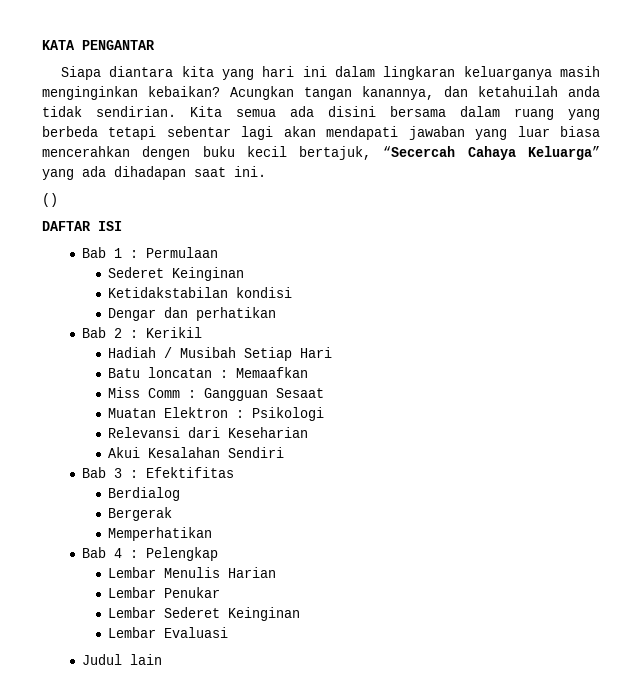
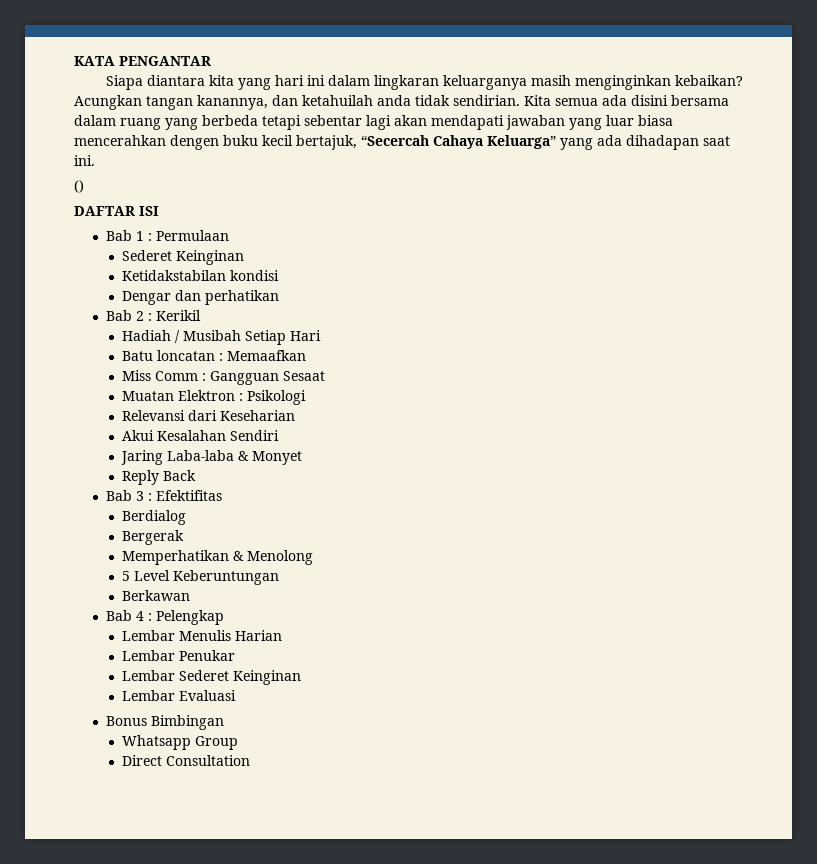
+ Jaring Laba-laba & Monyet
+ Reply Back
- Memperhatikan
+ Memperhatikan & Menolong
+ 5 Level Keberuntungan
+ Berkawan
- Judul lain
+ Bonus Bimbingan
+ Whatsapp Group
+ Direct Consultation

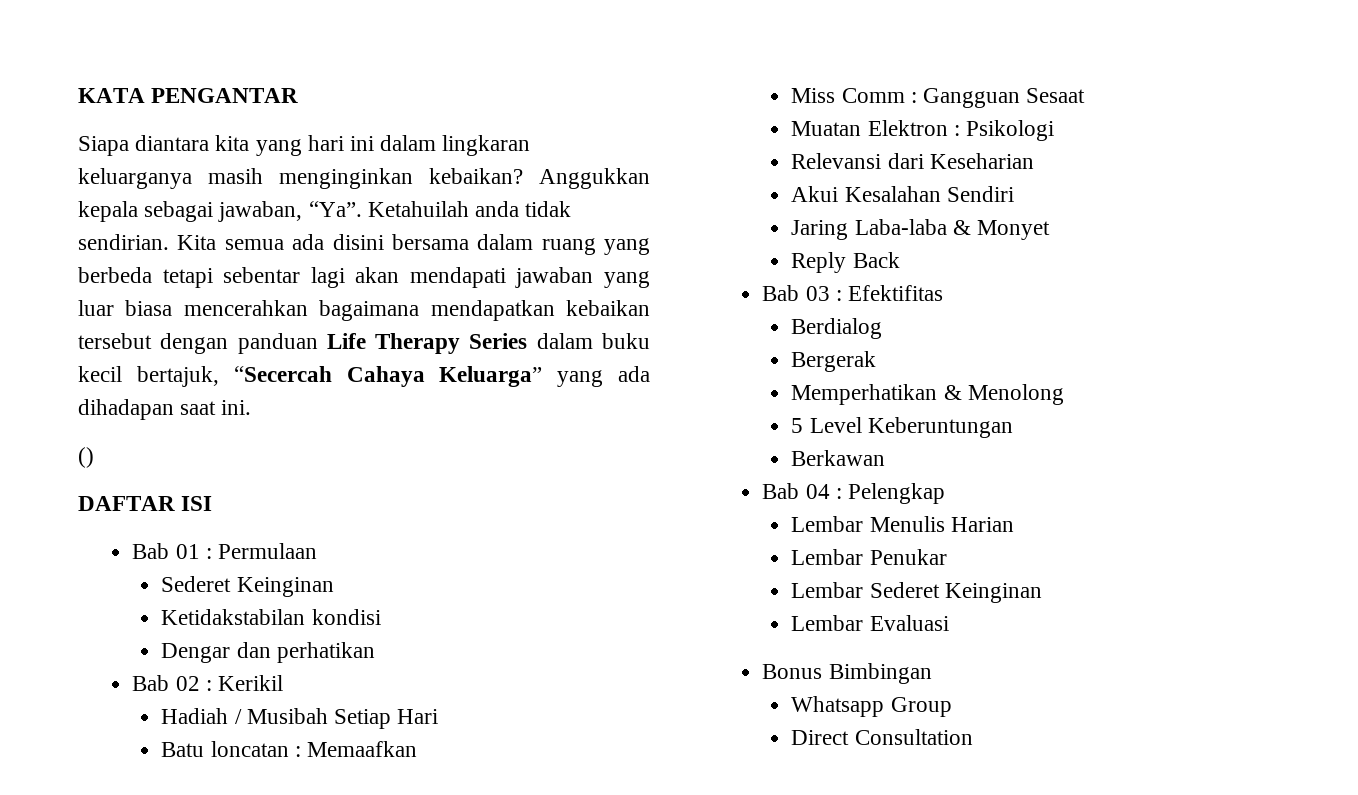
- Acungkan tangan kanannya, dan ketahuilah anda tidak sendirian.
+ Anggukkan kepala sebagai jawaban, “Ya”. Ketahuilah anda tidak sendirian.
- Kita semua ada disini bersama dalam ruang yang berbeda tetapi sebentar lagi akan mendapati jawaban yang luar biasa mencerahkan dengen buku kecil bertajuk, “Secercah Cahaya Keluarga” yang ada dihadapan saat ini.
+ Kita semua ada disini bersama dalam ruang yang berbeda tetapi sebentar lagi akan mendapati jawaban yang luar biasa mencerahkan bagaimana mendapatkan kebaikan tersebut dengan panduan Life Therapy Series dalam buku kecil bertajuk, “Secercah Cahaya Keluarga” yang ada dihadapan saat ini.
- Bab 1 : Permulaan
+ Bab 01 : Permulaan
- Bab 2 : Kerikil
+ Bab 02 : Kerikil
- Bab 3 : Efektifitas
+ Bab 03 : Efektifitas
- Bab 4 : Pelengkap
+ Bab 04 : Pelengkap

